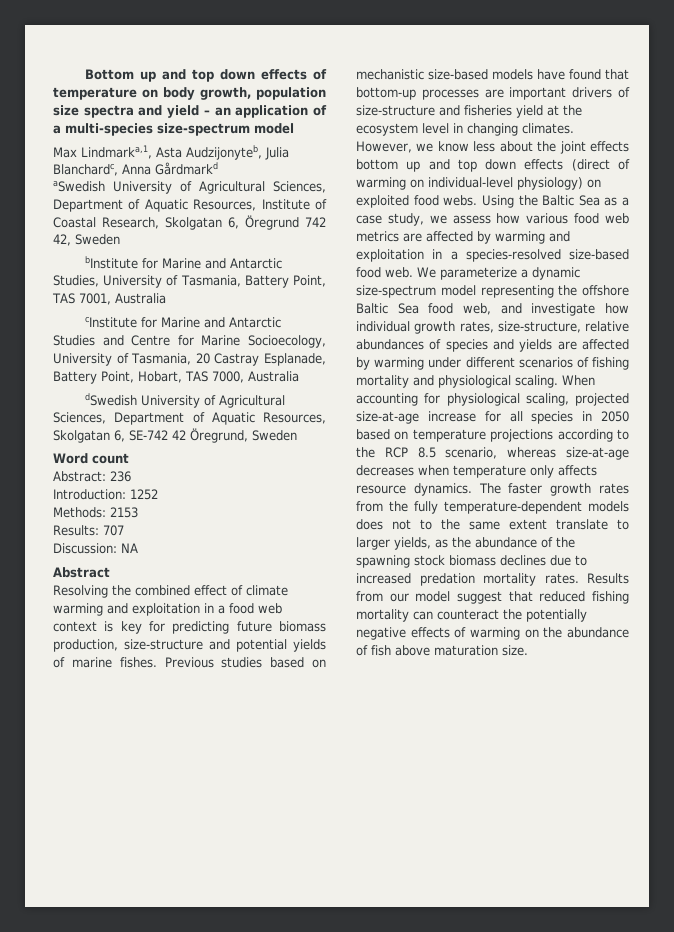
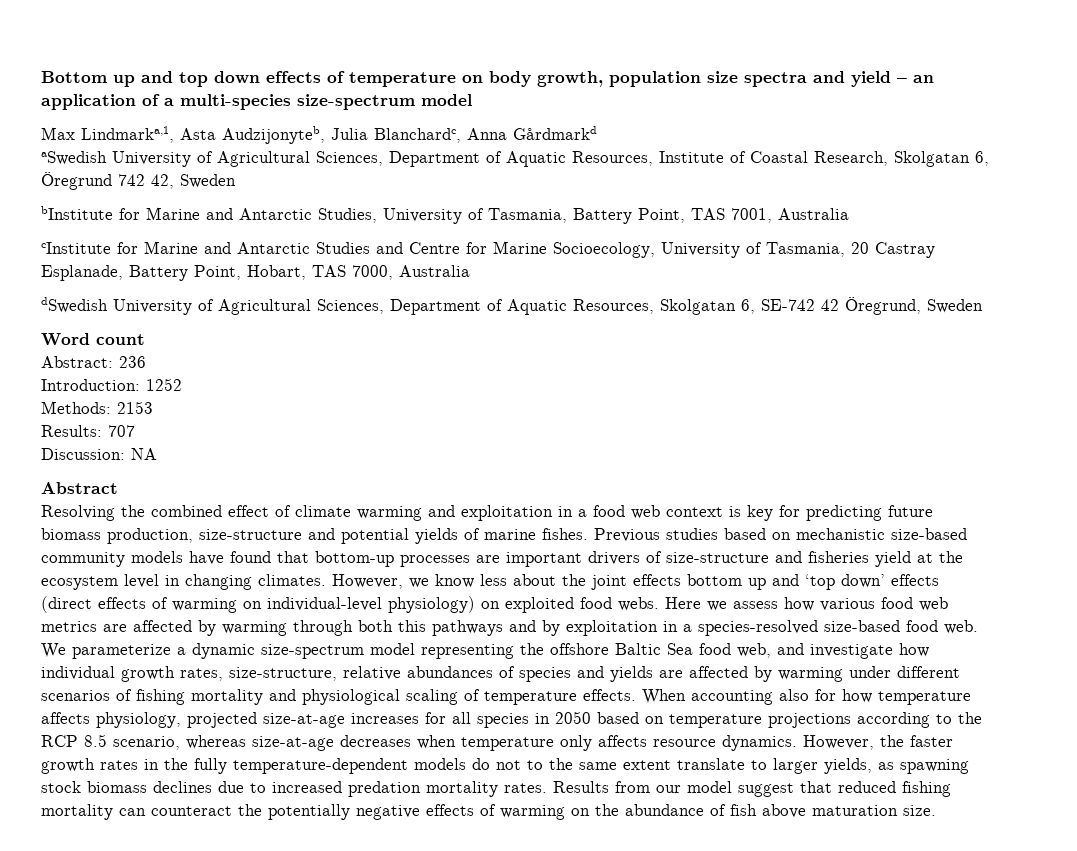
- Previous studies based on mechanistic size-based models have found that bottom-up processes are important drivers of size-structure and fisheries yield at the ecosystem level in changing climates.
+ Previous studies based on mechanistic size-based community models have found that bottom-up processes are important drivers of size-structure and fisheries yield at the ecosystem level in changing climates.
- However, we know less about the joint effects bottom up and top down effects (direct of warming on individual-level physiology) on exploited food webs.
+ However, we know less about the joint effects bottom up and ‘top down’ effects (direct effects of warming on individual-level physiology) on exploited food webs.
- Using the Baltic Sea as a case study, we assess how various food web metrics are affected by warming and exploitation in a species-resolved size-based food web.
+ Here we assess how various food web metrics are affected by warming through both this pathways and by exploitation in a species-resolved size-based food web.
- We parameterize a dynamic size-spectrum model representing the offshore Baltic Sea food web, and investigate how individual growth rates, size-structure, relative abundances of species and yields are affected by warming under different scenarios of fishing mortality and physiological scaling. When accounting for physiological scaling, projected size-at-age increase for all species in 2050 based on temperature projections according to the RCP 8.5 scenario, whereas size-at-age decreases when temperature only affects resource dynamics.
+ We parameterize a dynamic size-spectrum model representing the offshore Baltic Sea food web, and investigate how individual growth rates, size-structure, relative abundances of species and yields are affected by warming under different scenarios of fishing mortality and physiological scaling of temperature effects. When accounting also for how temperature affects physiology, projected size-at-age increases for all species in 2050 based on temperature projections according to the RCP 8.5 scenario, whereas size-at-age decreases when temperature only affects resource dynamics.
- The faster growth rates from the fully temperature-dependent models does not to the same extent translate to larger yields, as the abundance of the spawning stock biomass declines due to increased predation mortality rates.
+ However, the faster growth rates in the fully temperature-dependent models do not to the same extent translate to larger yields, as spawning stock biomass declines due to increased predation mortality rates.

